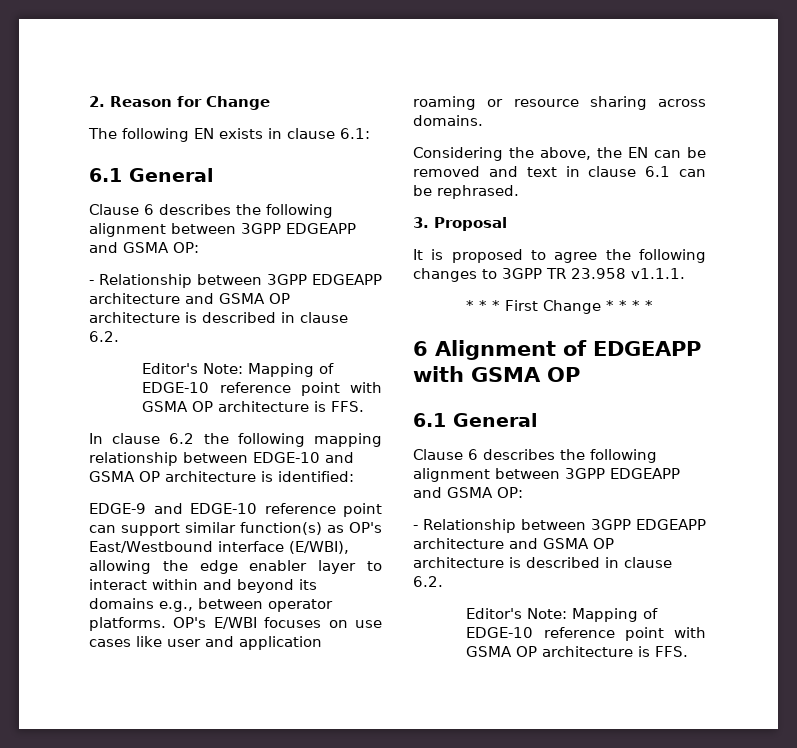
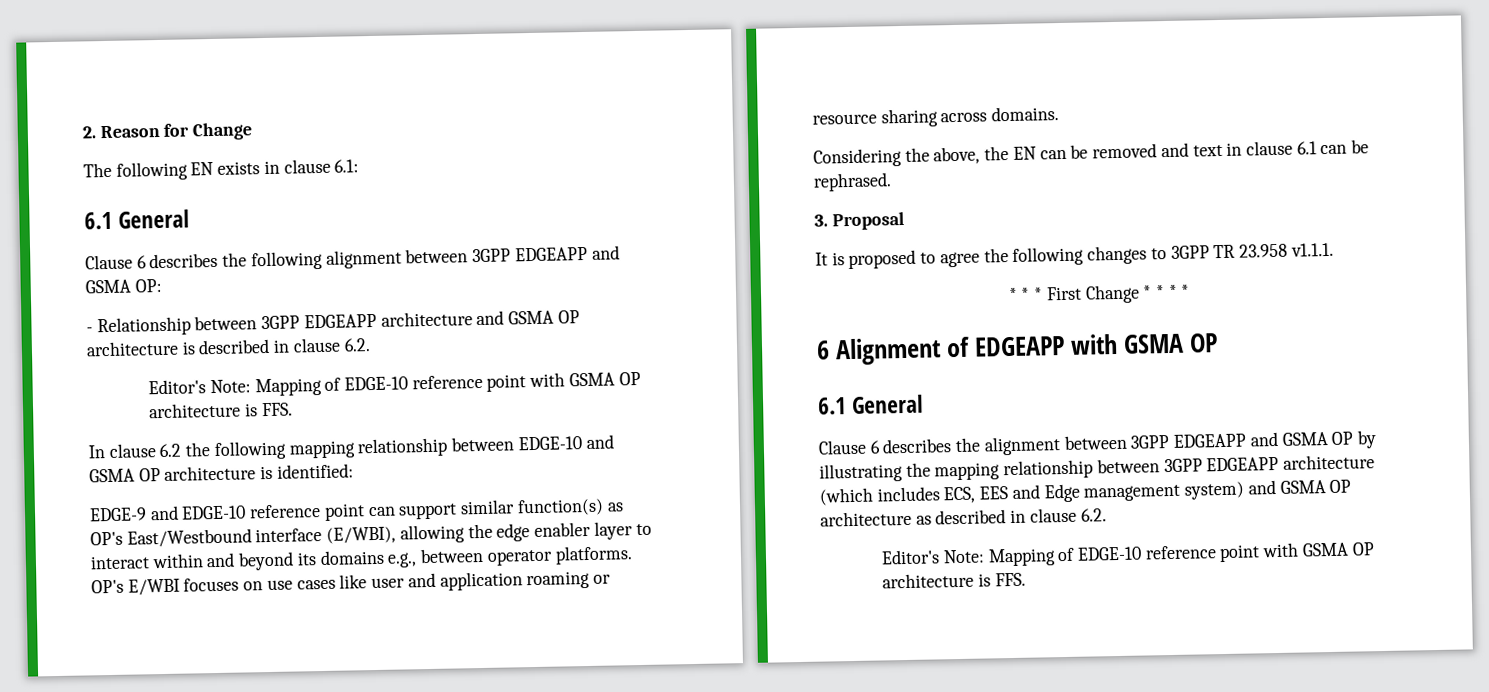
  6 Alignment of EDGEAPP with GSMA OP
  6.1 General
- Clause 6 describes the following alignment between 3GPP EDGEAPP and GSMA OP:
- - Relationship between 3GPP EDGEAPP architecture and GSMA OP architecture is described in clause 6.2.
+ Clause 6 describes the alignment between 3GPP EDGEAPP and GSMA OP by illustrating the mapping relationship between 3GPP EDGEAPP architecture (which includes ECS, EES and Edge management system) and GSMA OP architecture as described in clause 6.2.

